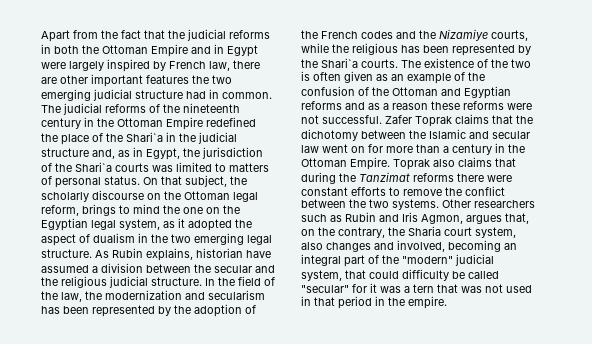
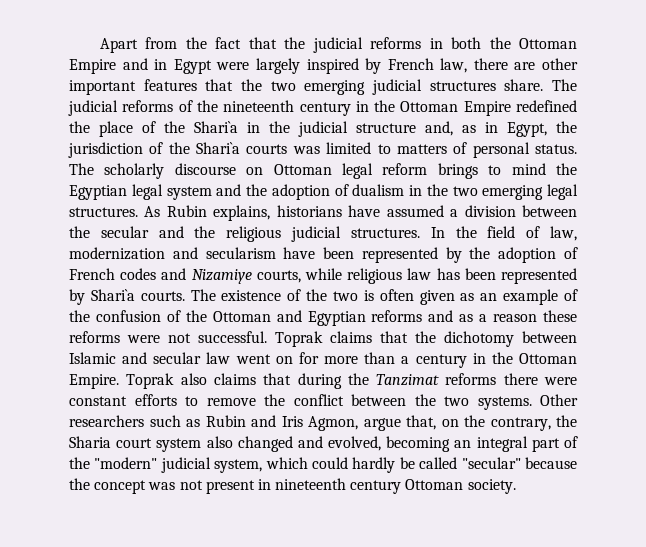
- Apart from the fact that the judicial reforms in both the Ottoman Empire and in Egypt were largely inspired by French law, there are other important features the two emerging judicial structure had in common.
+ Apart from the fact that the judicial reforms in both the Ottoman Empire and in Egypt were largely inspired by French law, there are other important features that the two emerging judicial structures share.
- On that subject, the scholarly discourse on the Ottoman legal reform, brings to mind the one on the Egyptian legal system, as it adopted the aspect of dualism in the two emerging legal structure.
+ The scholarly discourse on Ottoman legal reform brings to mind the Egyptian legal system and the adoption of dualism in the two emerging legal structures.
- As Rubin explains, historian have assumed a division between the secular and the religious judicial structure.
+ As Rubin explains, historians have assumed a division between the secular and the religious judicial structures.
- In the field of the law, the modernization and secularism has been represented by the adoption of the French codes and the Nizamiye courts, while the religious has been represented by the Shari`a courts.
+ In the field of law, modernization and secularism have been represented by the adoption of French codes and Nizamiye courts, while religious law has been represented by Shari`a courts.
- Zafer Toprak claims that the dichotomy between the Islamic and secular law went on for more than a century in the Ottoman Empire.
+ Toprak claims that the dichotomy between Islamic and secular law went on for more than a century in the Ottoman Empire.
- Other researchers such as Rubin and Iris Agmon, argues that, on the contrary, the Sharia court system, also changes and involved, becoming an integral part of the "modern" judicial system, that could difficulty be called "secular" for it was a tern that was not used in that period in the empire.
+ Other researchers such as Rubin and Iris Agmon, argue that, on the contrary, the Sharia court system also changed and evolved, becoming an integral part of the "modern" judicial system, which could hardly be called "secular" because the concept was not present in nineteenth century Ottoman society.

